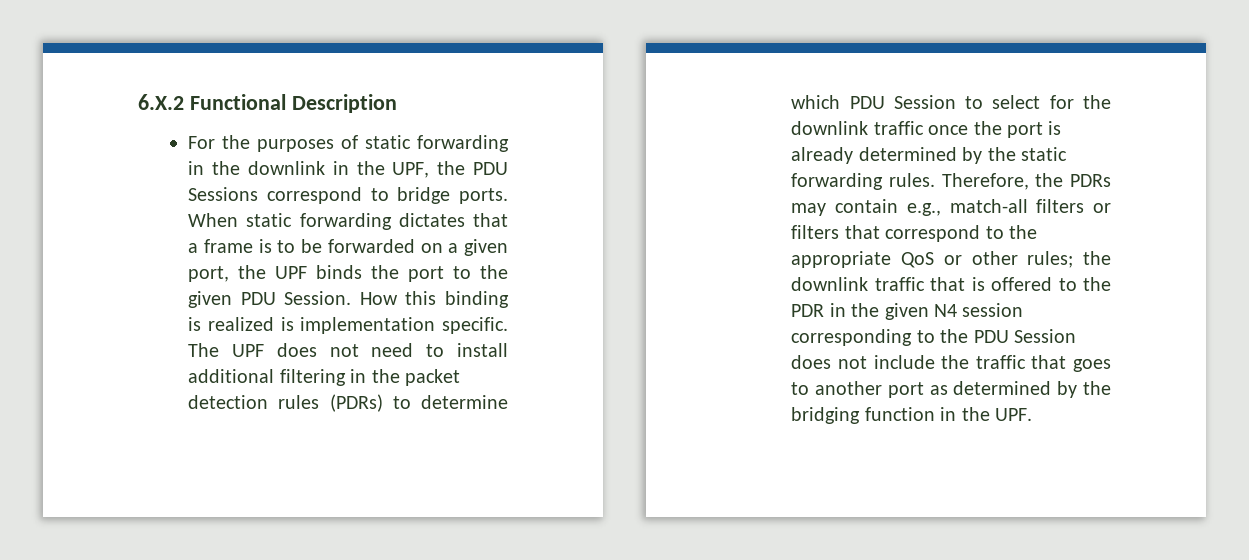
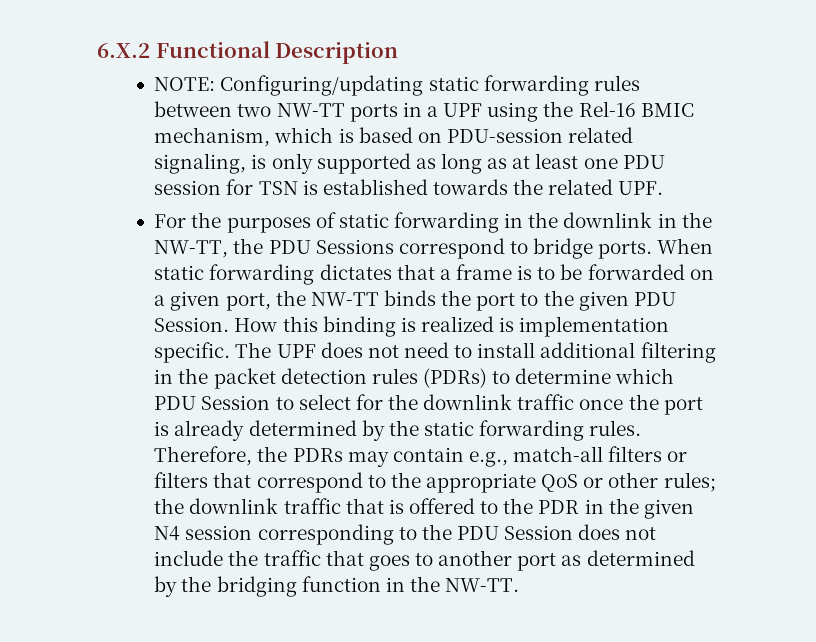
+ NOTE: Configuring/updating static forwarding rules between two NW-TT ports in a UPF using the Rel-16 BMIC mechanism, which is based on PDU-session related signaling, is only supported as long as at least one PDU session for TSN is established towards the related UPF.
- For the purposes of static forwarding in the downlink in the UPF, the PDU Sessions correspond to bridge ports.
+ For the purposes of static forwarding in the downlink in the NW-TT, the PDU Sessions correspond to bridge ports.
- When static forwarding dictates that a frame is to be forwarded on a given port, the UPF binds the port to the given PDU Session.
+ When static forwarding dictates that a frame is to be forwarded on a given port, the NW-TT binds the port to the given PDU Session.
- Therefore, the PDRs may contain e.g., match-all filters or filters that correspond to the appropriate QoS or other rules; the downlink traffic that is offered to the PDR in the given N4 session corresponding to the PDU Session does not include the traffic that goes to another port as determined by the bridging function in the UPF.
+ Therefore, the PDRs may contain e.g., match-all filters or filters that correspond to the appropriate QoS or other rules; the downlink traffic that is offered to the PDR in the given N4 session corresponding to the PDU Session does not include the traffic that goes to another port as determined by the bridging function in the NW-TT.

